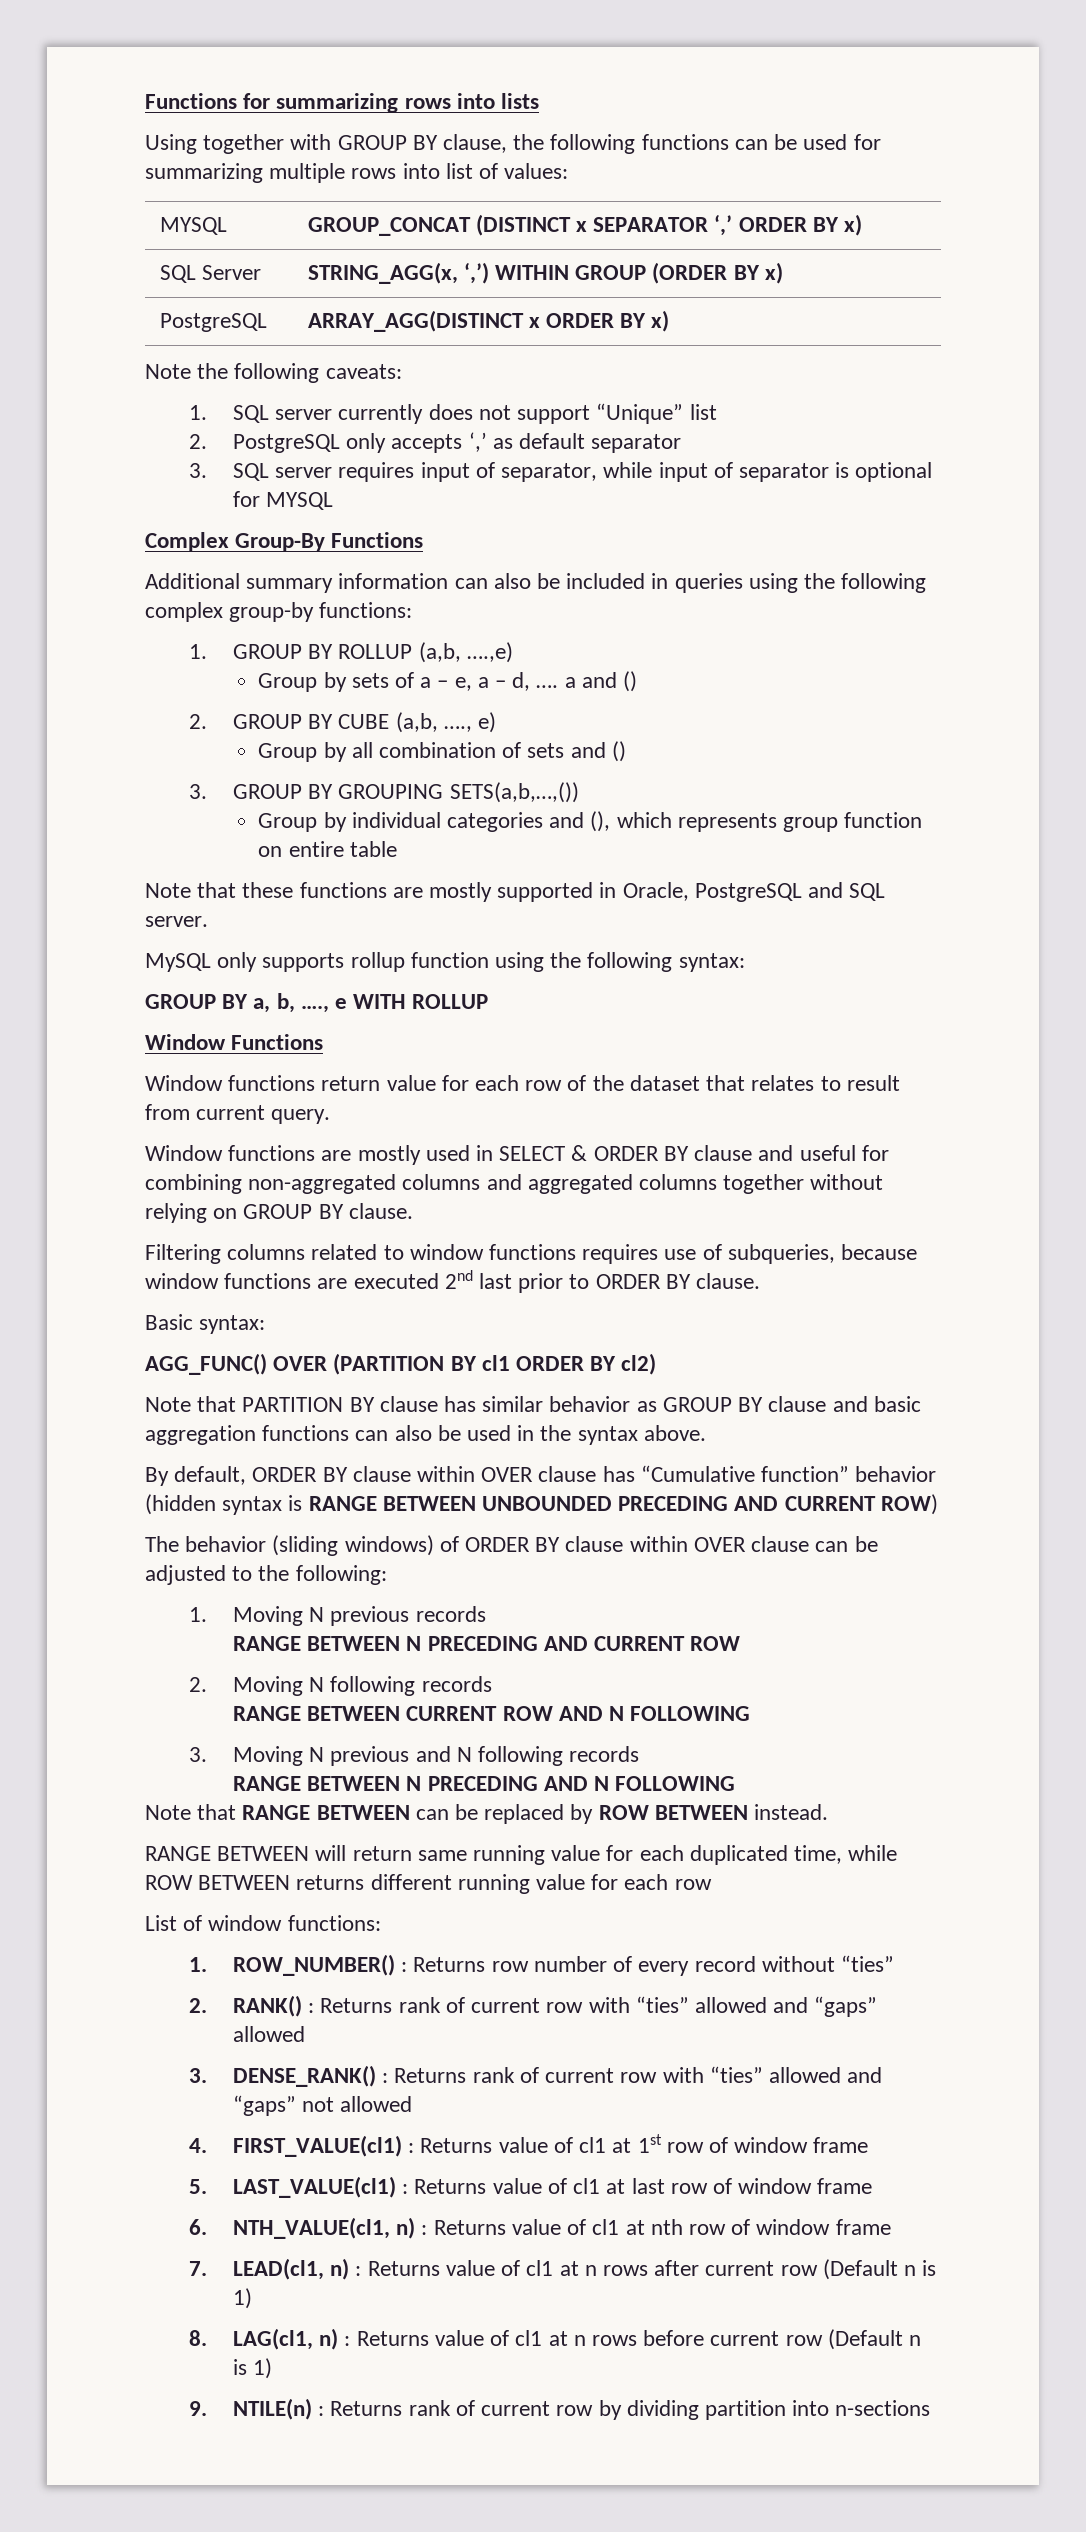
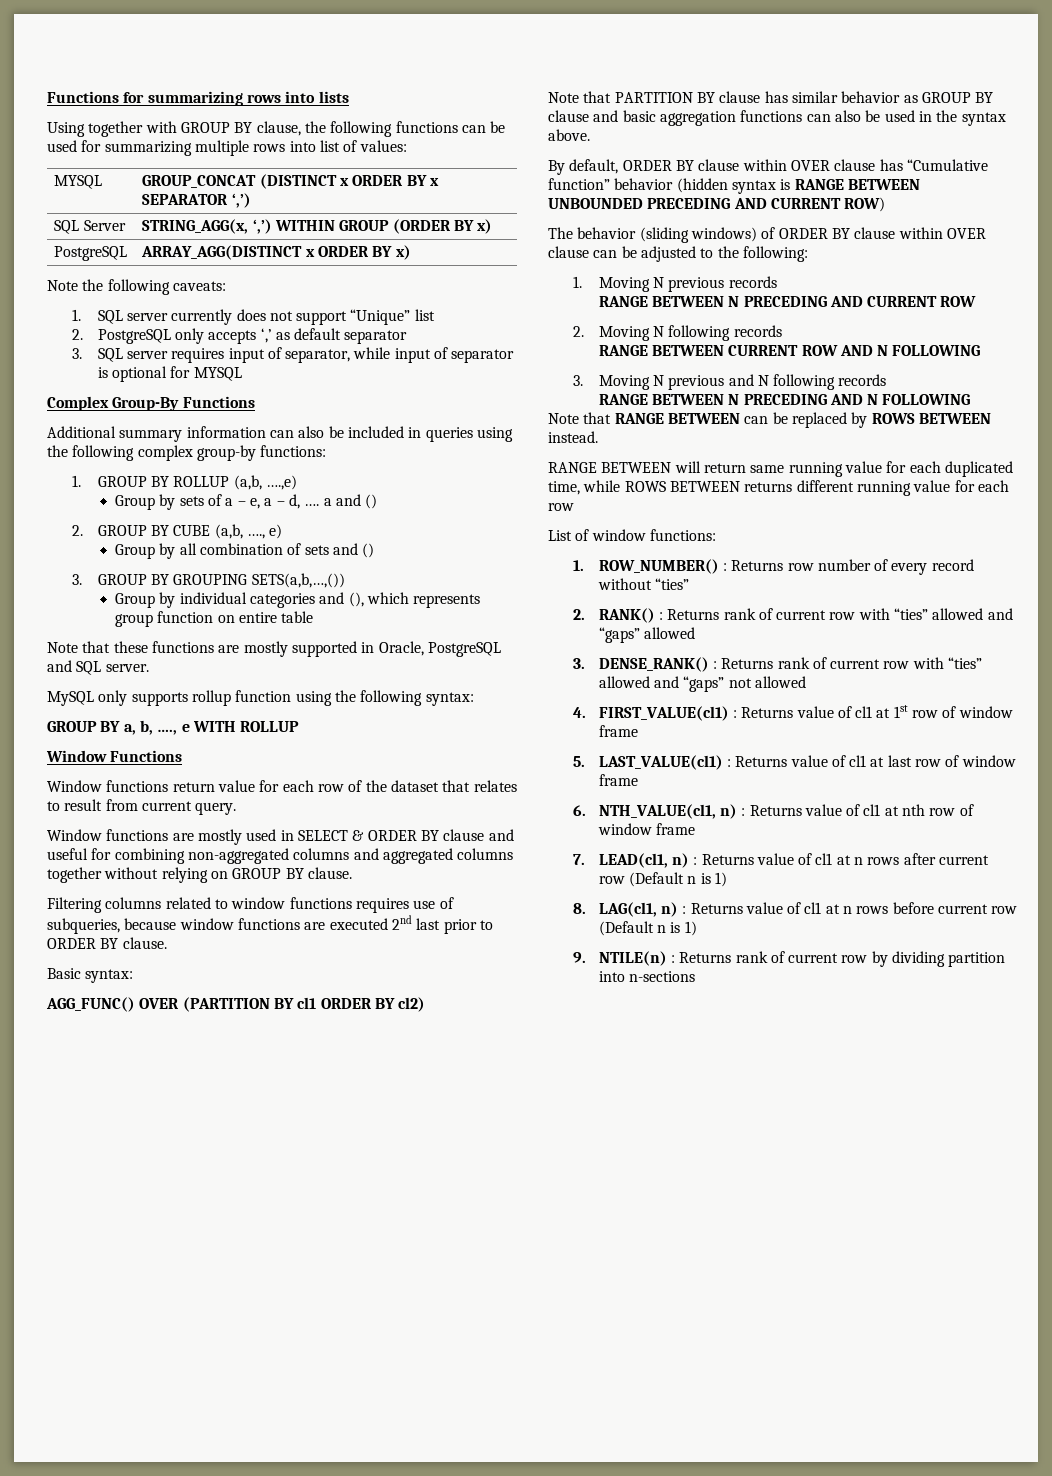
- MYSQL | GROUP_CONCAT (DISTINCT x SEPARATOR ‘,’ ORDER BY x)
+ MYSQL | GROUP_CONCAT (DISTINCT x ORDER BY x SEPARATOR ‘,’)
- Note that RANGE BETWEEN can be replaced by ROW BETWEEN instead.
+ Note that RANGE BETWEEN can be replaced by ROWS BETWEEN instead.
- RANGE BETWEEN will return same running value for each duplicated time, while ROW BETWEEN returns different running value for each row
+ RANGE BETWEEN will return same running value for each duplicated time, while ROWS BETWEEN returns different running value for each row

